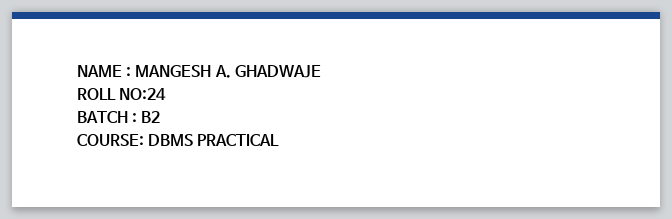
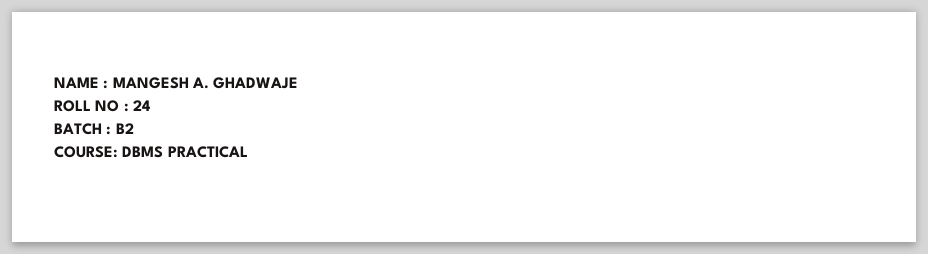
- ROLL NO:24
+ ROLL NO : 24

